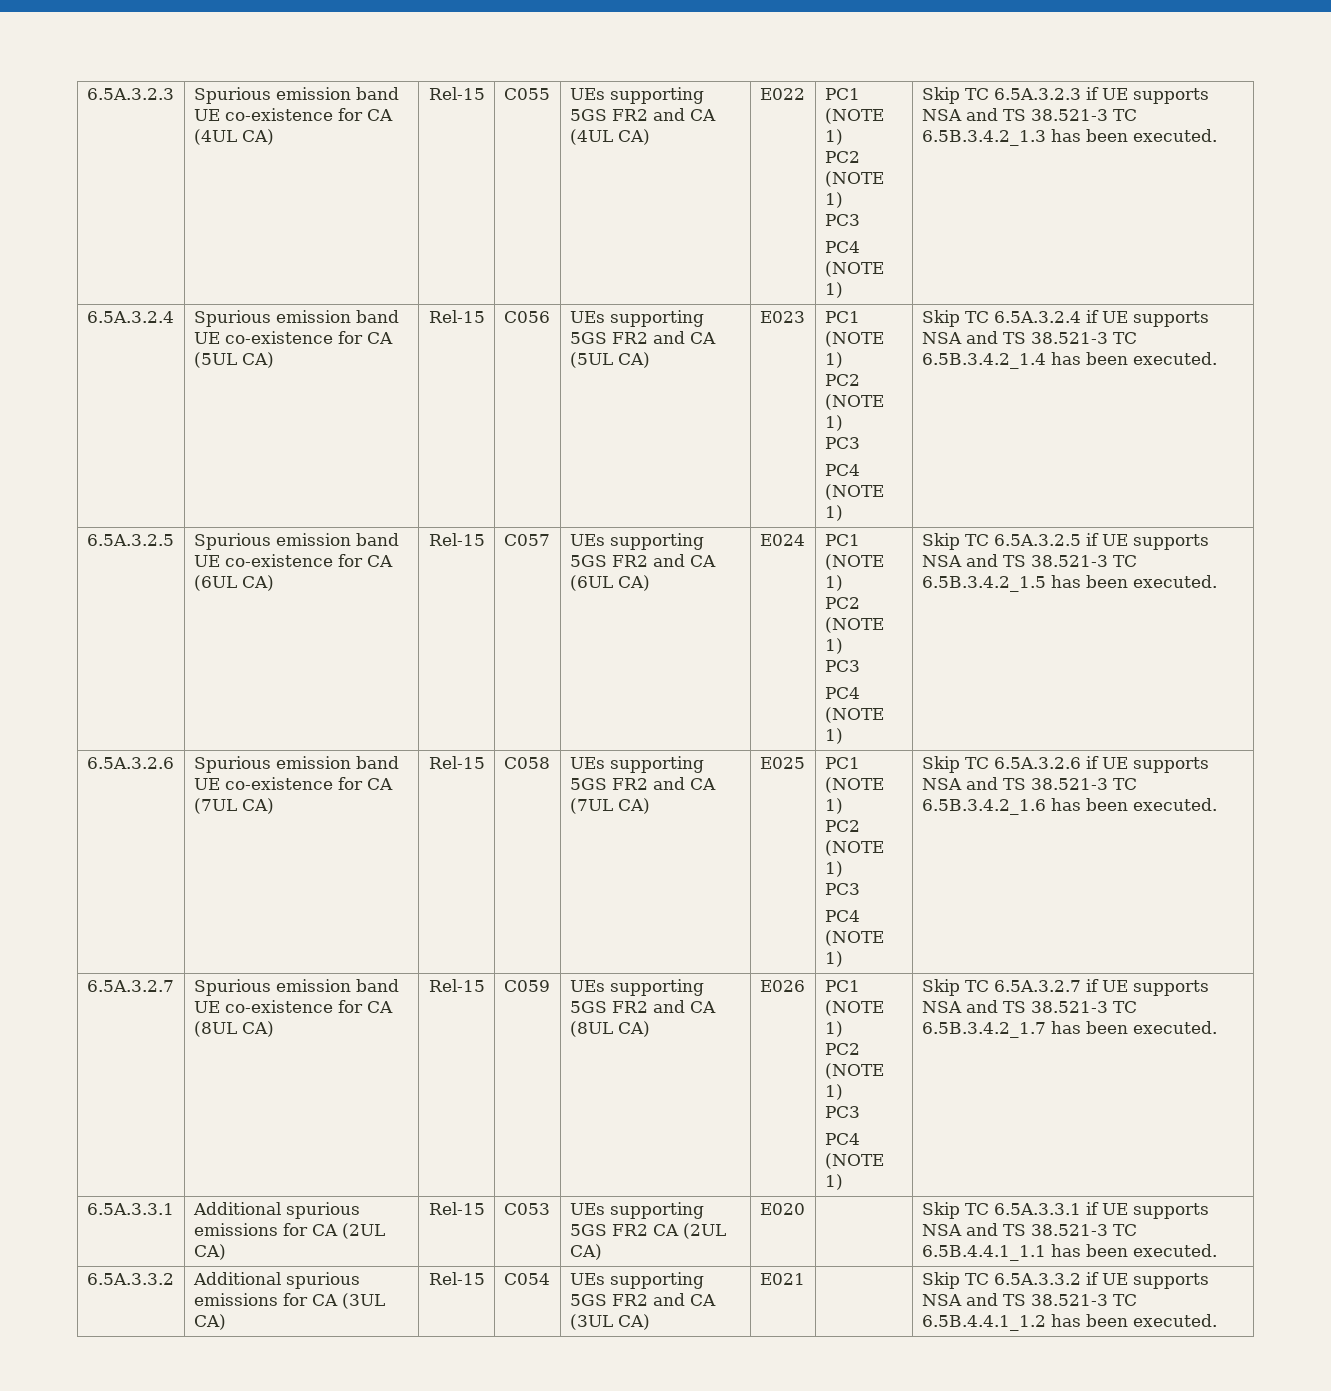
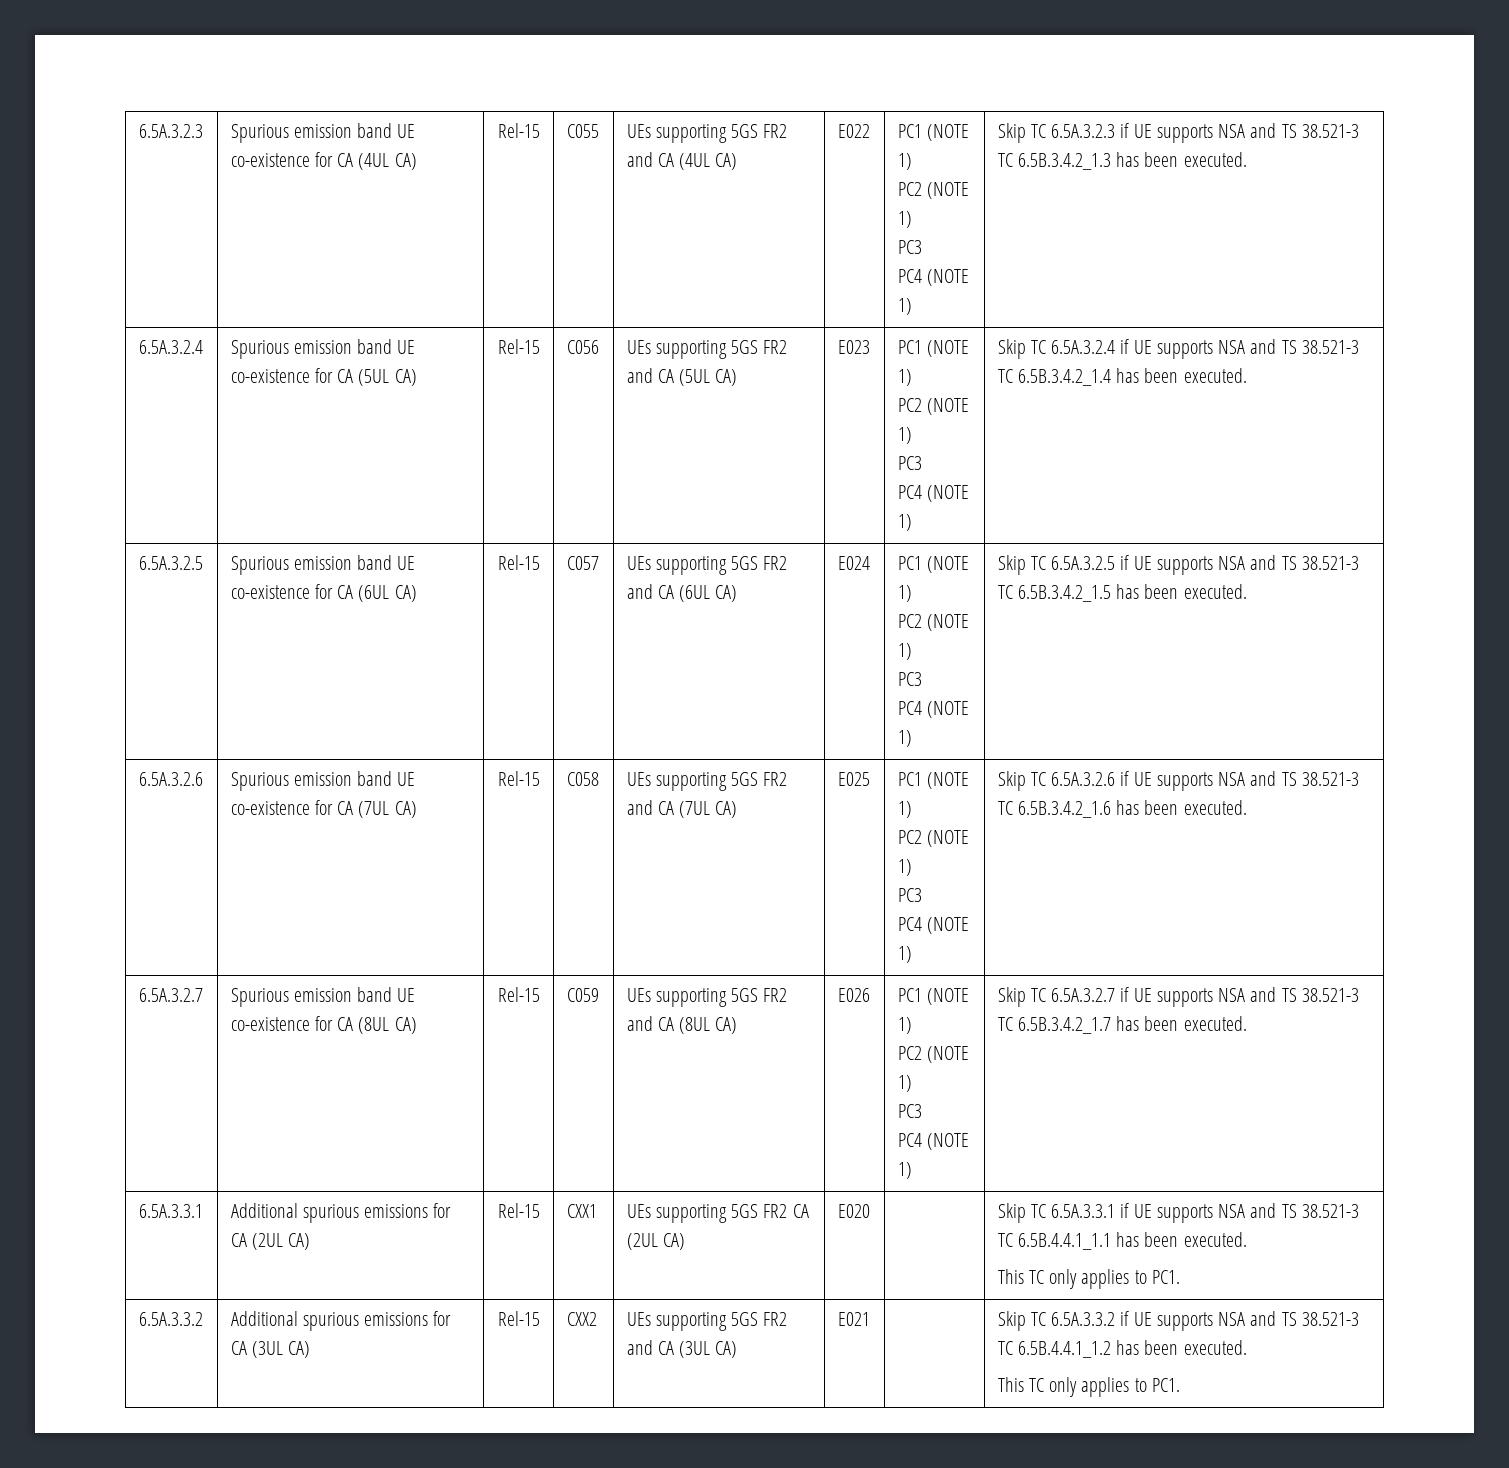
- 6.5A.3.3.1 | Additional spurious emissions for CA (2UL CA) | Rel-15 | C053 | UEs supporting 5GS FR2 CA (2UL CA) | E020 | | Skip TC 6.5A.3.3.1 if UE supports NSA and TS 38.521-3 TC 6.5B.4.4.1_1.1 has been executed.
+ 6.5A.3.3.1 | Additional spurious emissions for CA (2UL CA) | Rel-15 | CXX1 | UEs supporting 5GS FR2 CA (2UL CA) | E020 | | Skip TC 6.5A.3.3.1 if UE supports NSA and TS 38.521-3 TC 6.5B.4.4.1_1.1 has been executed.
+ This TC only applies to PC1.
- 6.5A.3.3.2 | Additional spurious emissions for CA (3UL CA) | Rel-15 | C054 | UEs supporting 5GS FR2 and CA (3UL CA) | E021 | | Skip TC 6.5A.3.3.2 if UE supports NSA and TS 38.521-3 TC 6.5B.4.4.1_1.2 has been executed.
+ 6.5A.3.3.2 | Additional spurious emissions for CA (3UL CA) | Rel-15 | CXX2 | UEs supporting 5GS FR2 and CA (3UL CA) | E021 | | Skip TC 6.5A.3.3.2 if UE supports NSA and TS 38.521-3 TC 6.5B.4.4.1_1.2 has been executed.
+ This TC only applies to PC1.

